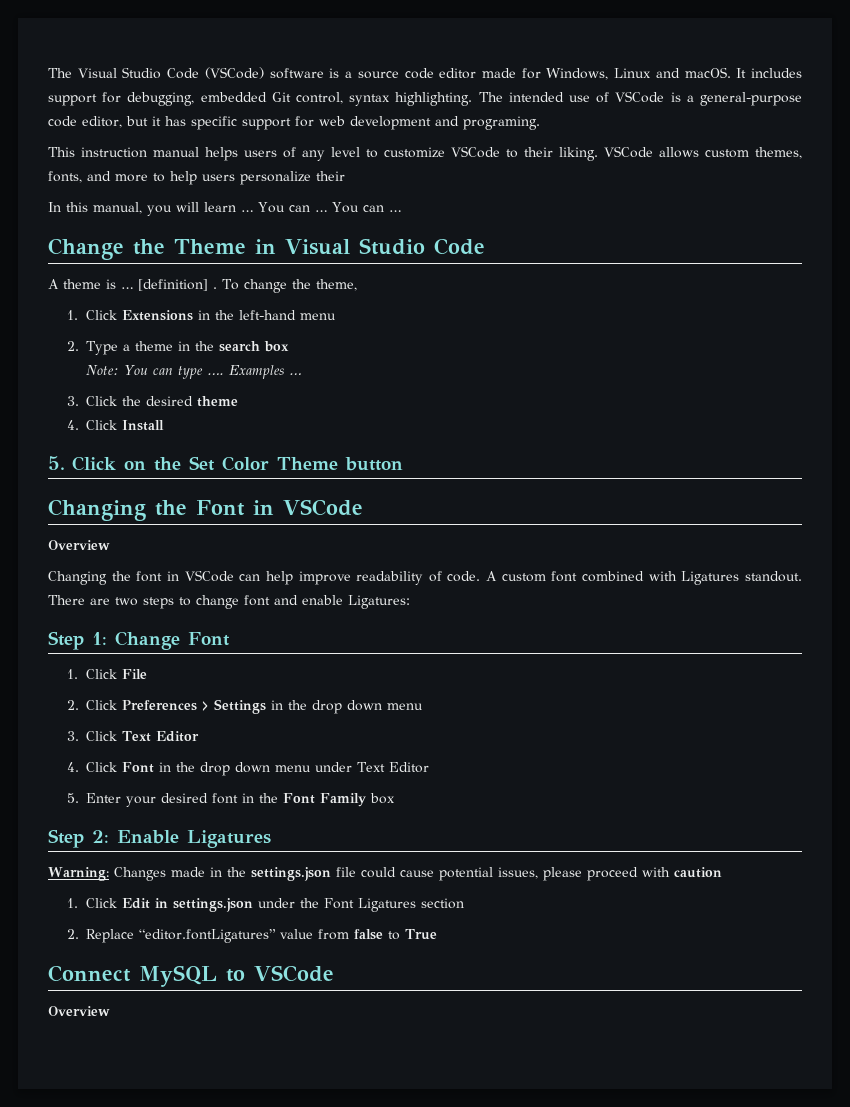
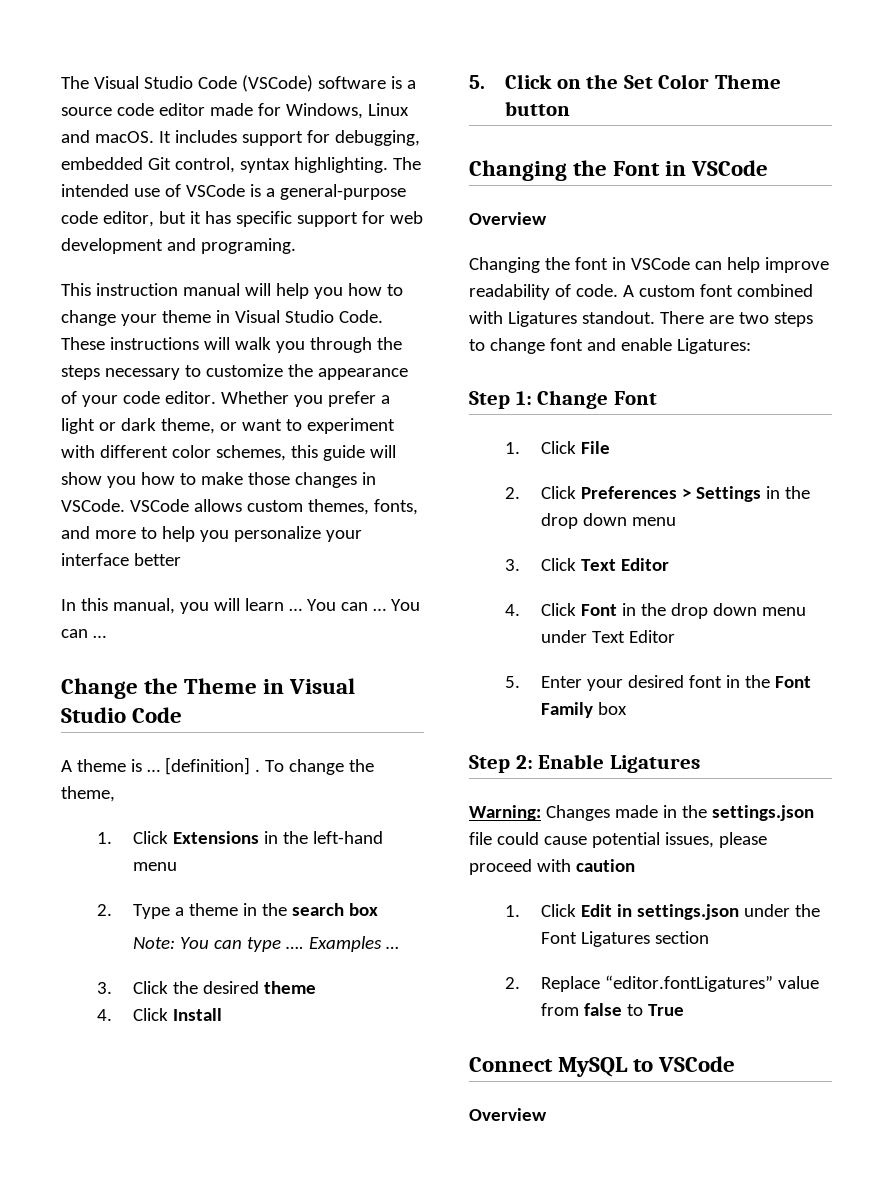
- This instruction manual helps users of any level to customize VSCode to their liking.
+ This instruction manual will help you how to change your theme in Visual Studio Code. These instructions will walk you through the steps necessary to customize the appearance of your code editor. Whether you prefer a light or dark theme, or want to experiment with different color schemes, this guide will show you how to make those changes in VSCode.
- VSCode allows custom themes, fonts, and more to help users personalize their
+ VSCode allows custom themes, fonts, and more to help you personalize your interface better

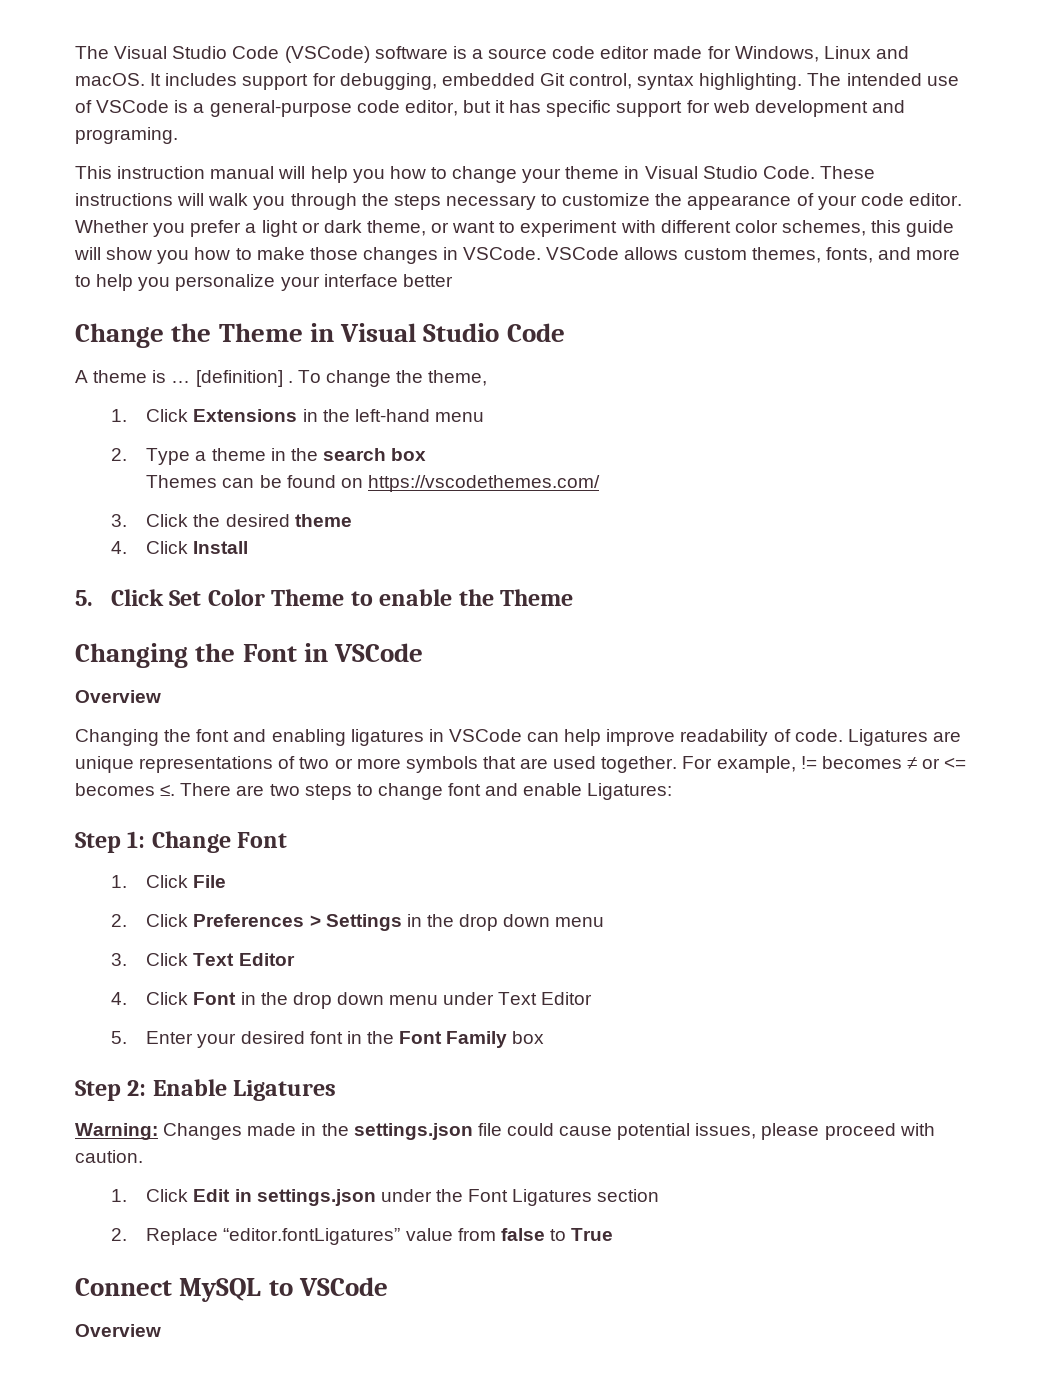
- In this manual, you will learn … You can … You can …
- Note: You can type …. Examples …
+ Themes can be found on https://vscodethemes.com/
- 5. Click on the Set Color Theme button
+ 5. Click Set Color Theme to enable the Theme
- Changing the font in VSCode can help improve readability of code.
+ Changing the font and enabling ligatures in VSCode can help improve readability of code.
- A custom font combined with Ligatures standout.
+ Ligatures are unique representations of two or more symbols that are used together. For example, != becomes ≠ or <= becomes ≤.
- Warning: Changes made in the settings.json file could cause potential issues, please proceed with caution
+ Warning: Changes made in the settings.json file could cause potential issues, please proceed with caution.

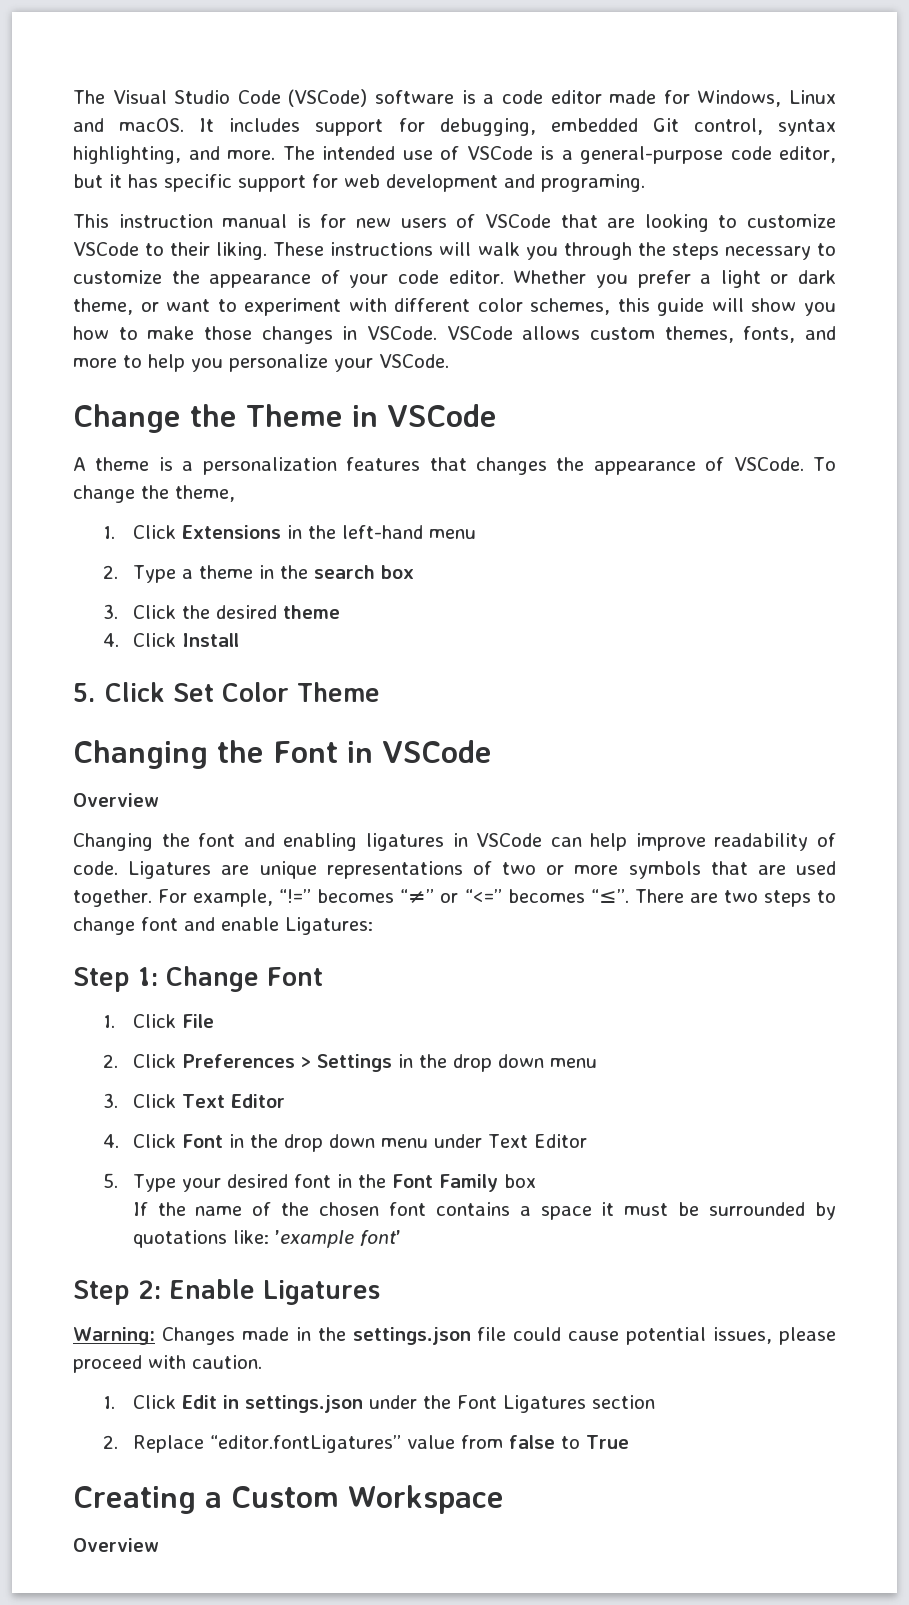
- The Visual Studio Code (VSCode) software is a source code editor made for Windows, Linux and macOS.
+ The Visual Studio Code (VSCode) software is a code editor made for Windows, Linux and macOS.
- It includes support for debugging, embedded Git control, syntax highlighting.
+ It includes support for debugging, embedded Git control, syntax highlighting, and more.
- This instruction manual will help you how to change your theme in Visual Studio Code.
+ This instruction manual is for new users of VSCode that are looking to customize VSCode to their liking.
- VSCode allows custom themes, fonts, and more to help you personalize your interface better
+ VSCode allows custom themes, fonts, and more to help you personalize your VSCode.
- Change the Theme in Visual Studio Code
+ Change the Theme in VSCode
- A theme is … [definition] .
+ A theme is a personalization features that changes the appearance of VSCode.
- Themes can be found on https://vscodethemes.com/
- 5. Click Set Color Theme to enable the Theme
+ 5. Click Set Color Theme
- For example, != becomes ≠ or <= becomes ≤.
+ For example, “!=” becomes “≠” or “<=” becomes “≤”.
- 5. Enter your desired font in the Font Family box
+ 5. Type your desired font in the Font Family box
+ If the name of the chosen font contains a space it must be surrounded by quotations like: ’example font’
- Connect MySQL to VSCode
+ Creating a Custom Workspace

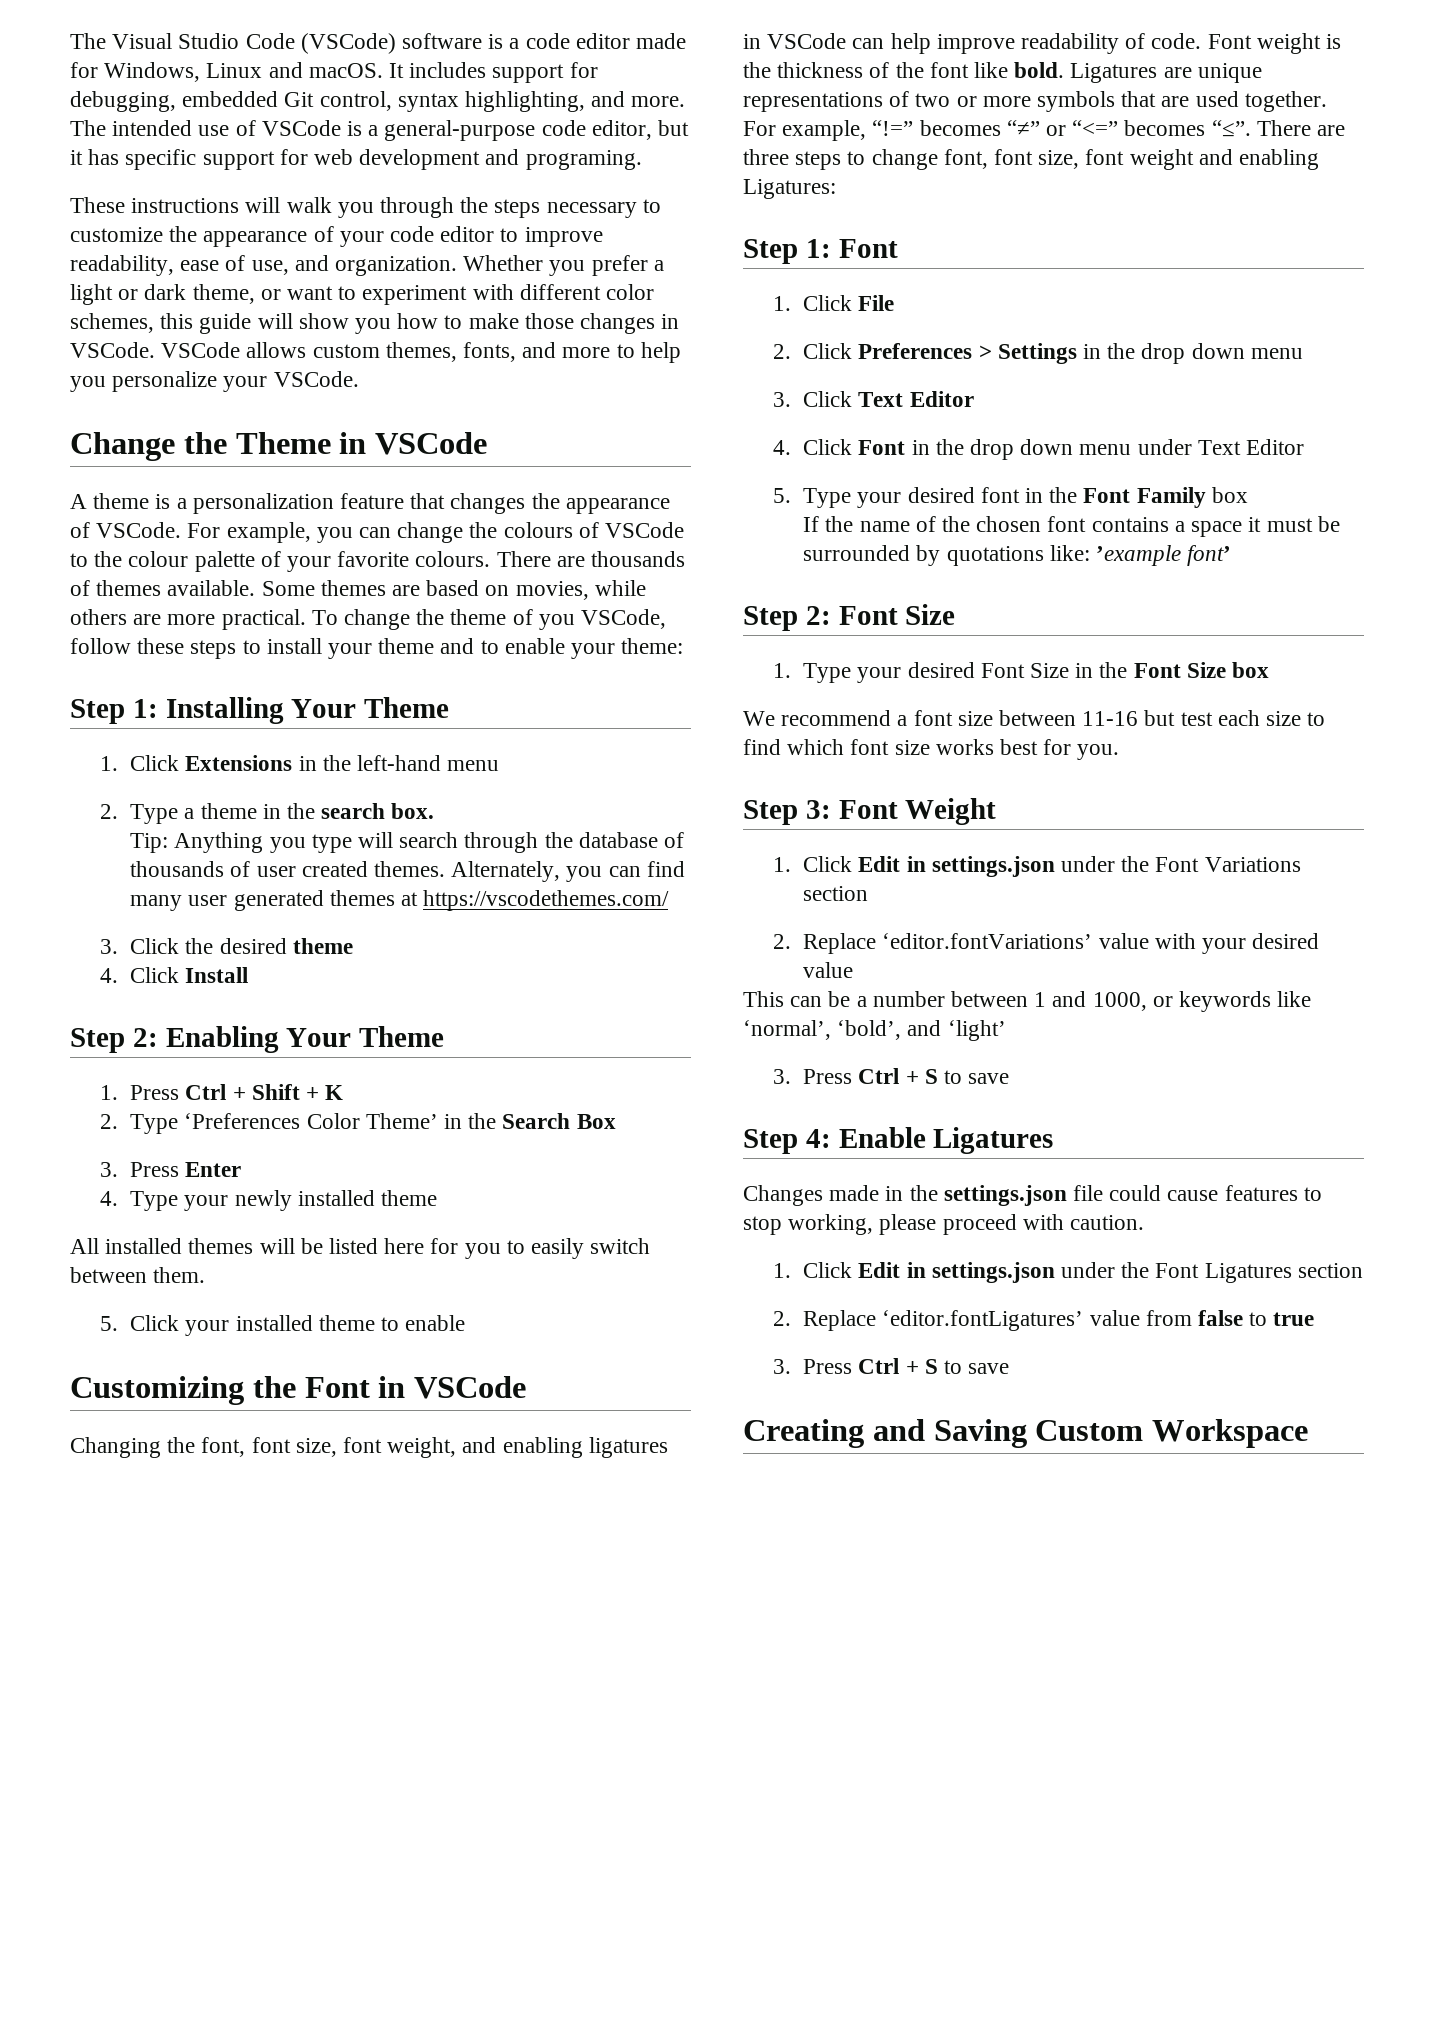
- This instruction manual is for new users of VSCode that are looking to customize VSCode to their liking. These instructions will walk you through the steps necessary to customize the appearance of your code editor.
+ These instructions will walk you through the steps necessary to customize the appearance of your code editor to improve readability, ease of use, and organization.
- A theme is a personalization features that changes the appearance of VSCode.
+ A theme is a personalization feature that changes the appearance of VSCode.
- To change the theme,
+ For example, you can change the colours of VSCode to the colour palette of your favorite colours. There are thousands of themes available. Some themes are based on movies, while others are more practical. To change the theme of you VSCode, follow these steps to install your theme and to enable your theme:
+ Step 1: Installing Your Theme
- 2. Type a theme in the search box
+ 2. Type a theme in the search box.
+ Tip: Anything you type will search through the database of thousands of user created themes. Alternately, you can find many user generated themes at https://vscodethemes.com/
- 5. Click Set Color Theme
- Changing the Font in VSCode
- Overview
- Changing the font and enabling ligatures in VSCode can help improve readability of code.
+ Step 2: Enabling Your Theme
+ 1. Press Ctrl + Shift + K
+ 2. Type ‘Preferences Color Theme’ in the Search Box
+ 3. Press Enter
+ 4. Type your newly installed theme
+ All installed themes will be listed here for you to easily switch between them.
+ 5. Click your installed theme to enable
+ Customizing the Font in VSCode
+ Changing the font, font size, font weight, and enabling ligatures in VSCode can help improve readability of code.
+ Font weight is the thickness of the font like bold.
- There are two steps to change font and enable Ligatures:
+ There are three steps to change font, font size, font weight and enabling Ligatures:
- Step 1: Change Font
+ Step 1: Font
- Step 2: Enable Ligatures
+ Step 2: Font Size
+ 1. Type your desired Font Size in the Font Size box
+ We recommend a font size between 11-16 but test each size to find which font size works best for you.
+ Step 3: Font Weight
+ 1. Click Edit in settings.json under the Font Variations section
+ 2. Replace ‘editor.fontVariations’ value with your desired value
+ This can be a number between 1 and 1000, or keywords like ‘normal’, ‘bold’, and ‘light’
+ 3. Press Ctrl + S to save
+ Step 4: Enable Ligatures
- Warning: Changes made in the settings.json file could cause potential issues, please proceed with caution.
+ Changes made in the settings.json file could cause features to stop working, please proceed with caution.
- 2. Replace “editor.fontLigatures” value from false to True
+ 2. Replace ‘editor.fontLigatures’ value from false to true
+ 3. Press Ctrl + S to save
- Creating a Custom Workspace
- Overview
+ Creating and Saving Custom Workspace

